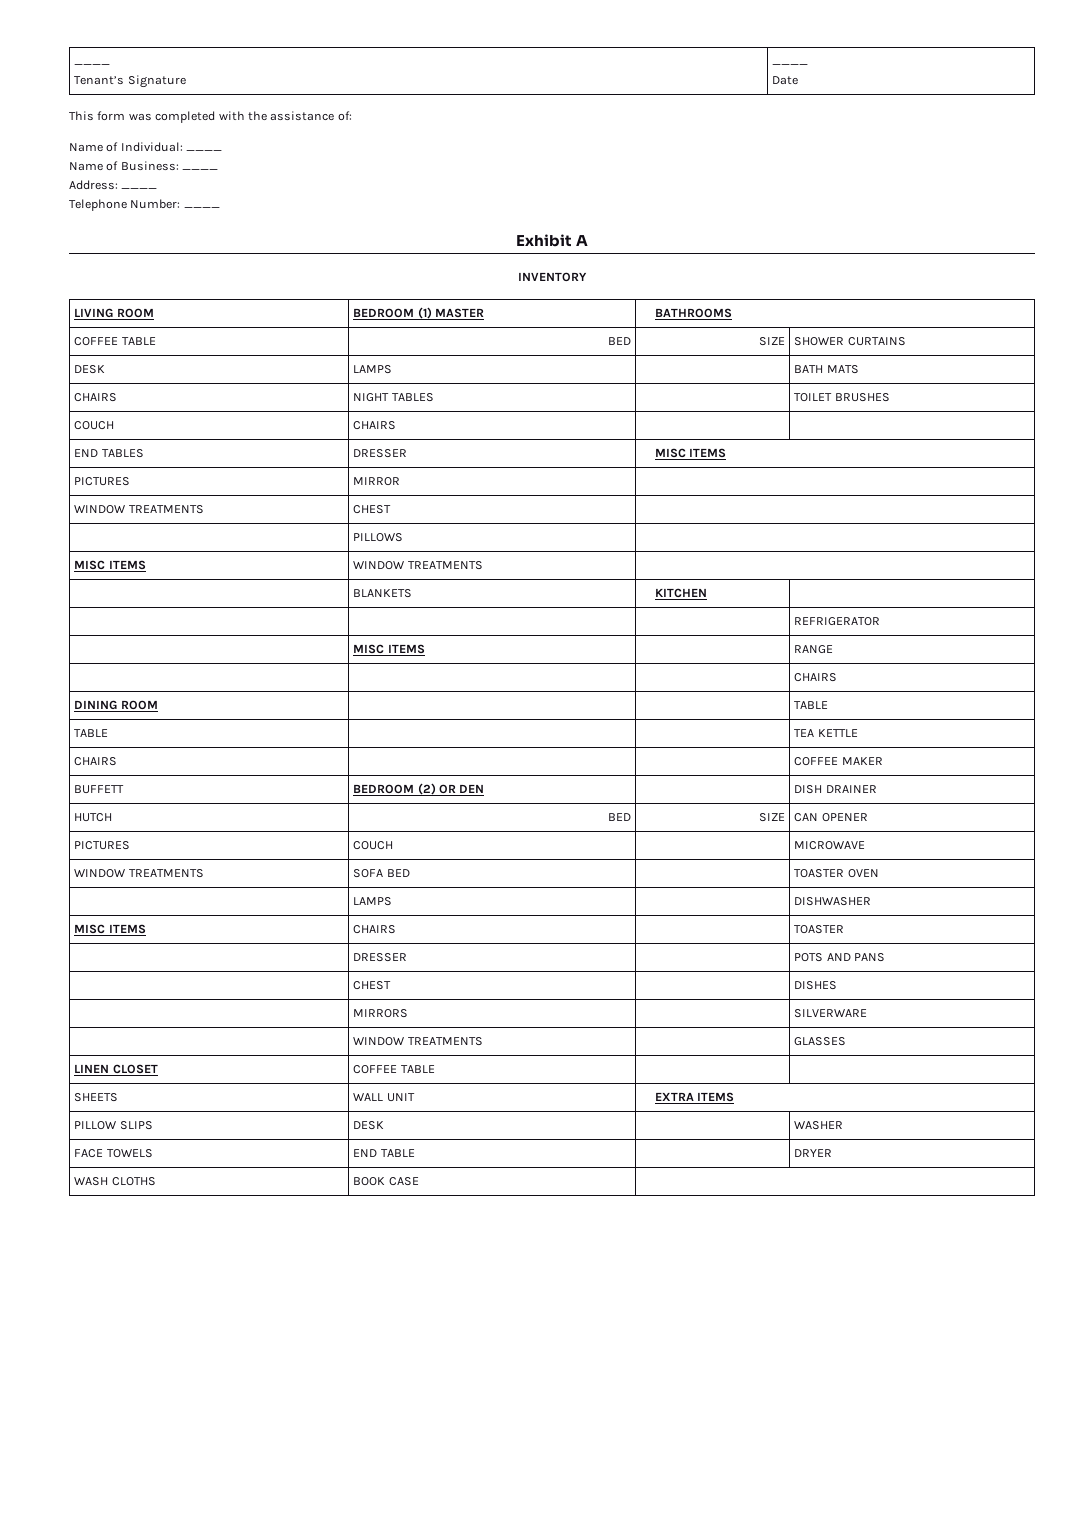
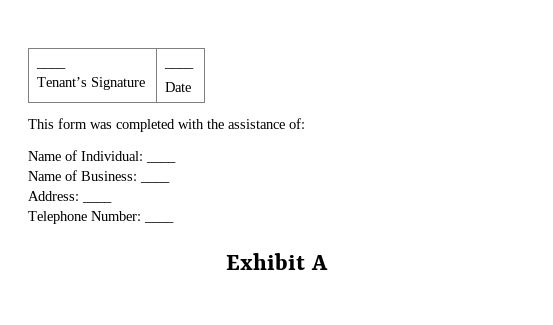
- INVENTORY
- LIVING ROOM | BEDROOM (1) MASTER | BATHROOMS
- COFFEE TABLE | BED | SIZE | SHOWER CURTAINS
- DESK | LAMPS | | BATH MATS
- CHAIRS | NIGHT TABLES | | TOILET BRUSHES
- COUCH | CHAIRS | |
- END TABLES | DRESSER | MISC ITEMS
- PICTURES | MIRROR |
- WINDOW TREATMENTS | CHEST |
- | PILLOWS |
- MISC ITEMS | WINDOW TREATMENTS |
- | BLANKETS | KITCHEN |
- | | | REFRIGERATOR
- | MISC ITEMS | | RANGE
- | | | CHAIRS
- DINING ROOM | | | TABLE
- TABLE | | | TEA KETTLE
- CHAIRS | | | COFFEE MAKER
- BUFFETT | BEDROOM (2) OR DEN | | DISH DRAINER
- HUTCH | BED | SIZE | CAN OPENER
- PICTURES | COUCH | | MICROWAVE
- WINDOW TREATMENTS | SOFA BED | | TOASTER OVEN
- | LAMPS | | DISHWASHER
- MISC ITEMS | CHAIRS | | TOASTER
- | DRESSER | | POTS AND PANS
- | CHEST | | DISHES
- | MIRRORS | | SILVERWARE
- | WINDOW TREATMENTS | | GLASSES
- LINEN CLOSET | COFFEE TABLE | |
- SHEETS | WALL UNIT | EXTRA ITEMS
- PILLOW SLIPS | DESK | | WASHER
- FACE TOWELS | END TABLE | | DRYER
- WASH CLOTHS | BOOK CASE |

